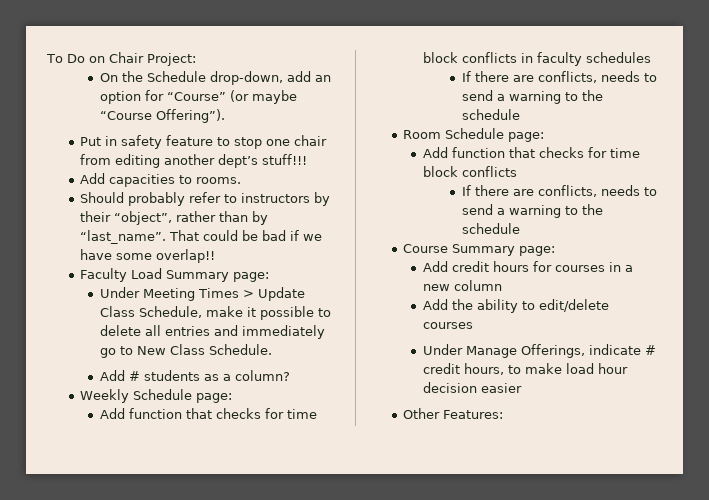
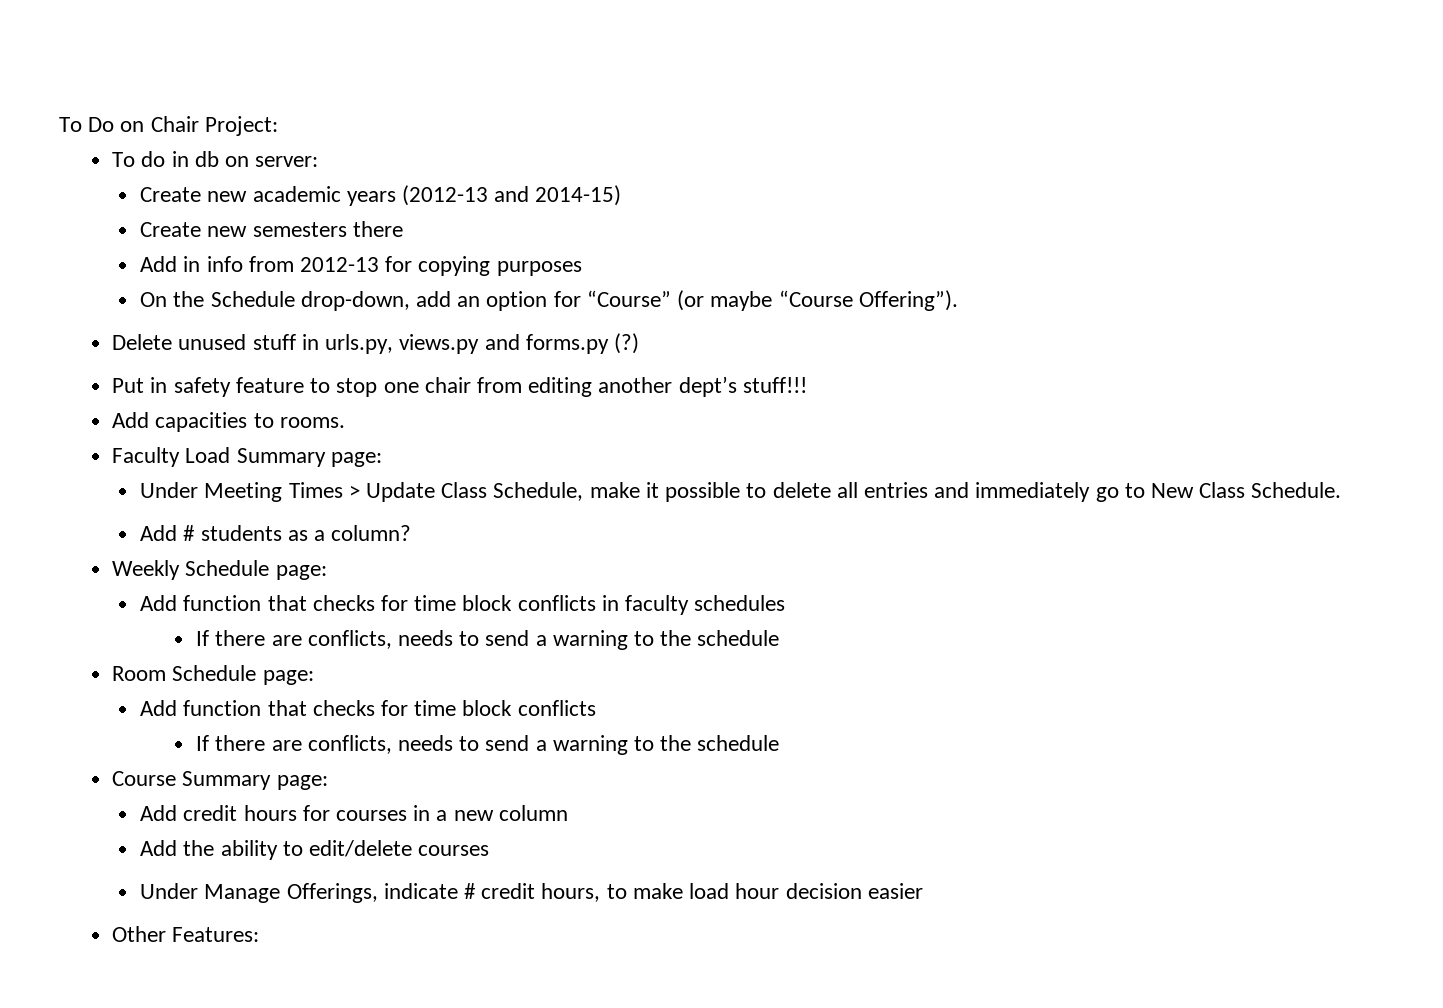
+ To do in db on server:
+ Create new academic years (2012-13 and 2014-15)
+ Create new semesters there
+ Add in info from 2012-13 for copying purposes
+ Delete unused stuff in urls.py, views.py and forms.py (?)
- Should probably refer to instructors by their “object”, rather than by “last_name”. That could be bad if we have some overlap!!

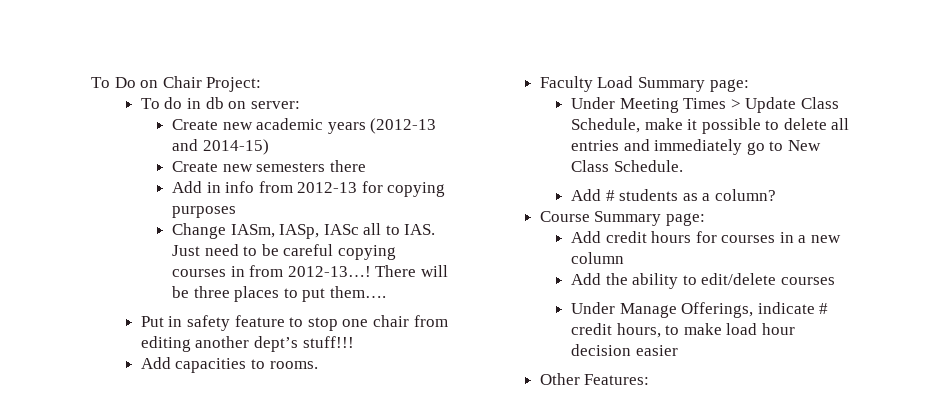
- On the Schedule drop-down, add an option for “Course” (or maybe “Course Offering”).
- Delete unused stuff in urls.py, views.py and forms.py (?)
+ Change IASm, IASp, IASc all to IAS. Just need to be careful copying courses in from 2012-13…! There will be three places to put them….
- Weekly Schedule page:
- Add function that checks for time block conflicts in faculty schedules
- If there are conflicts, needs to send a warning to the schedule
- Room Schedule page:
- Add function that checks for time block conflicts
- If there are conflicts, needs to send a warning to the schedule

